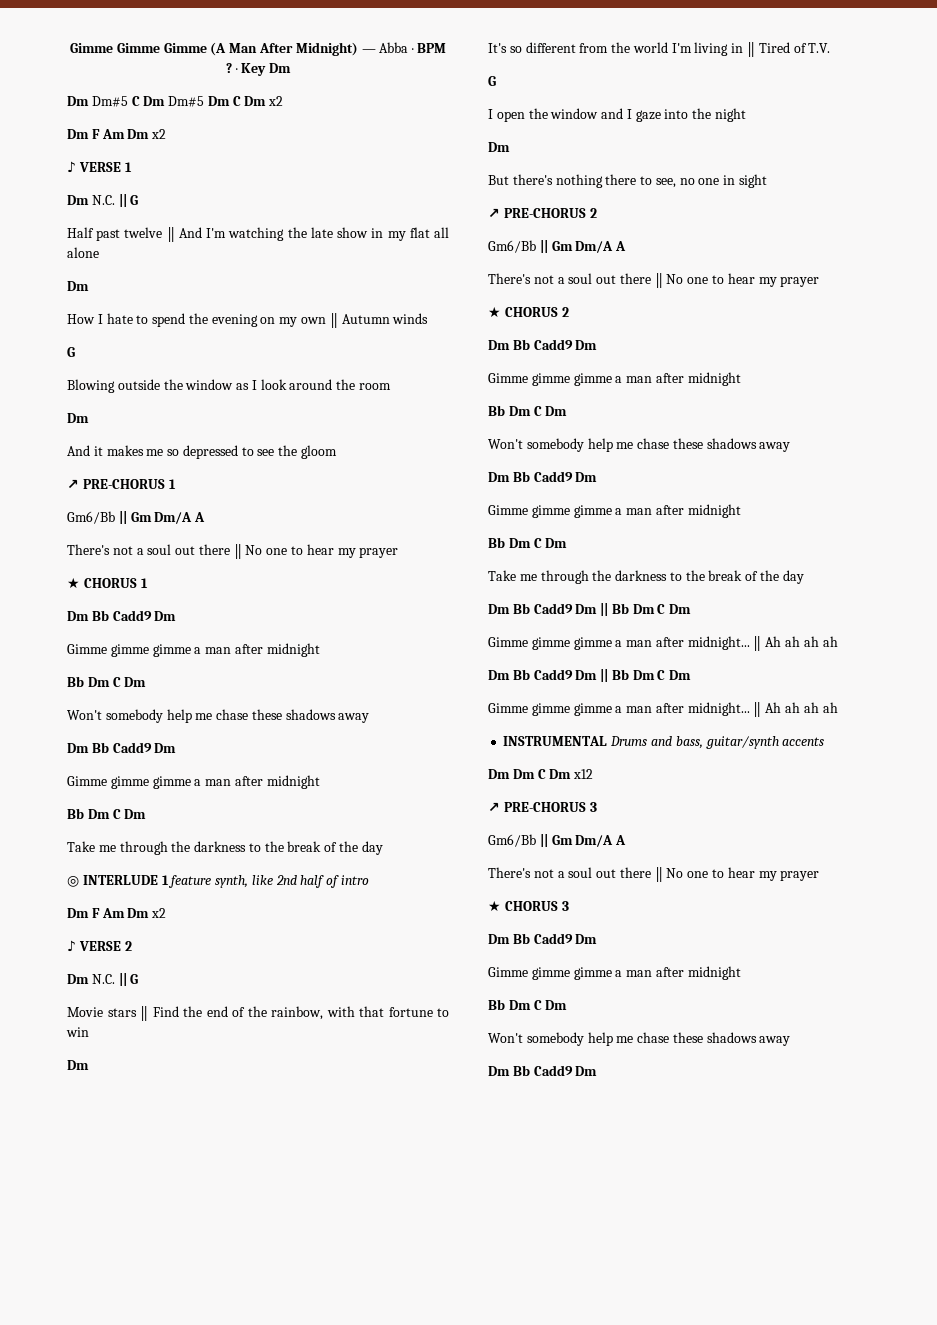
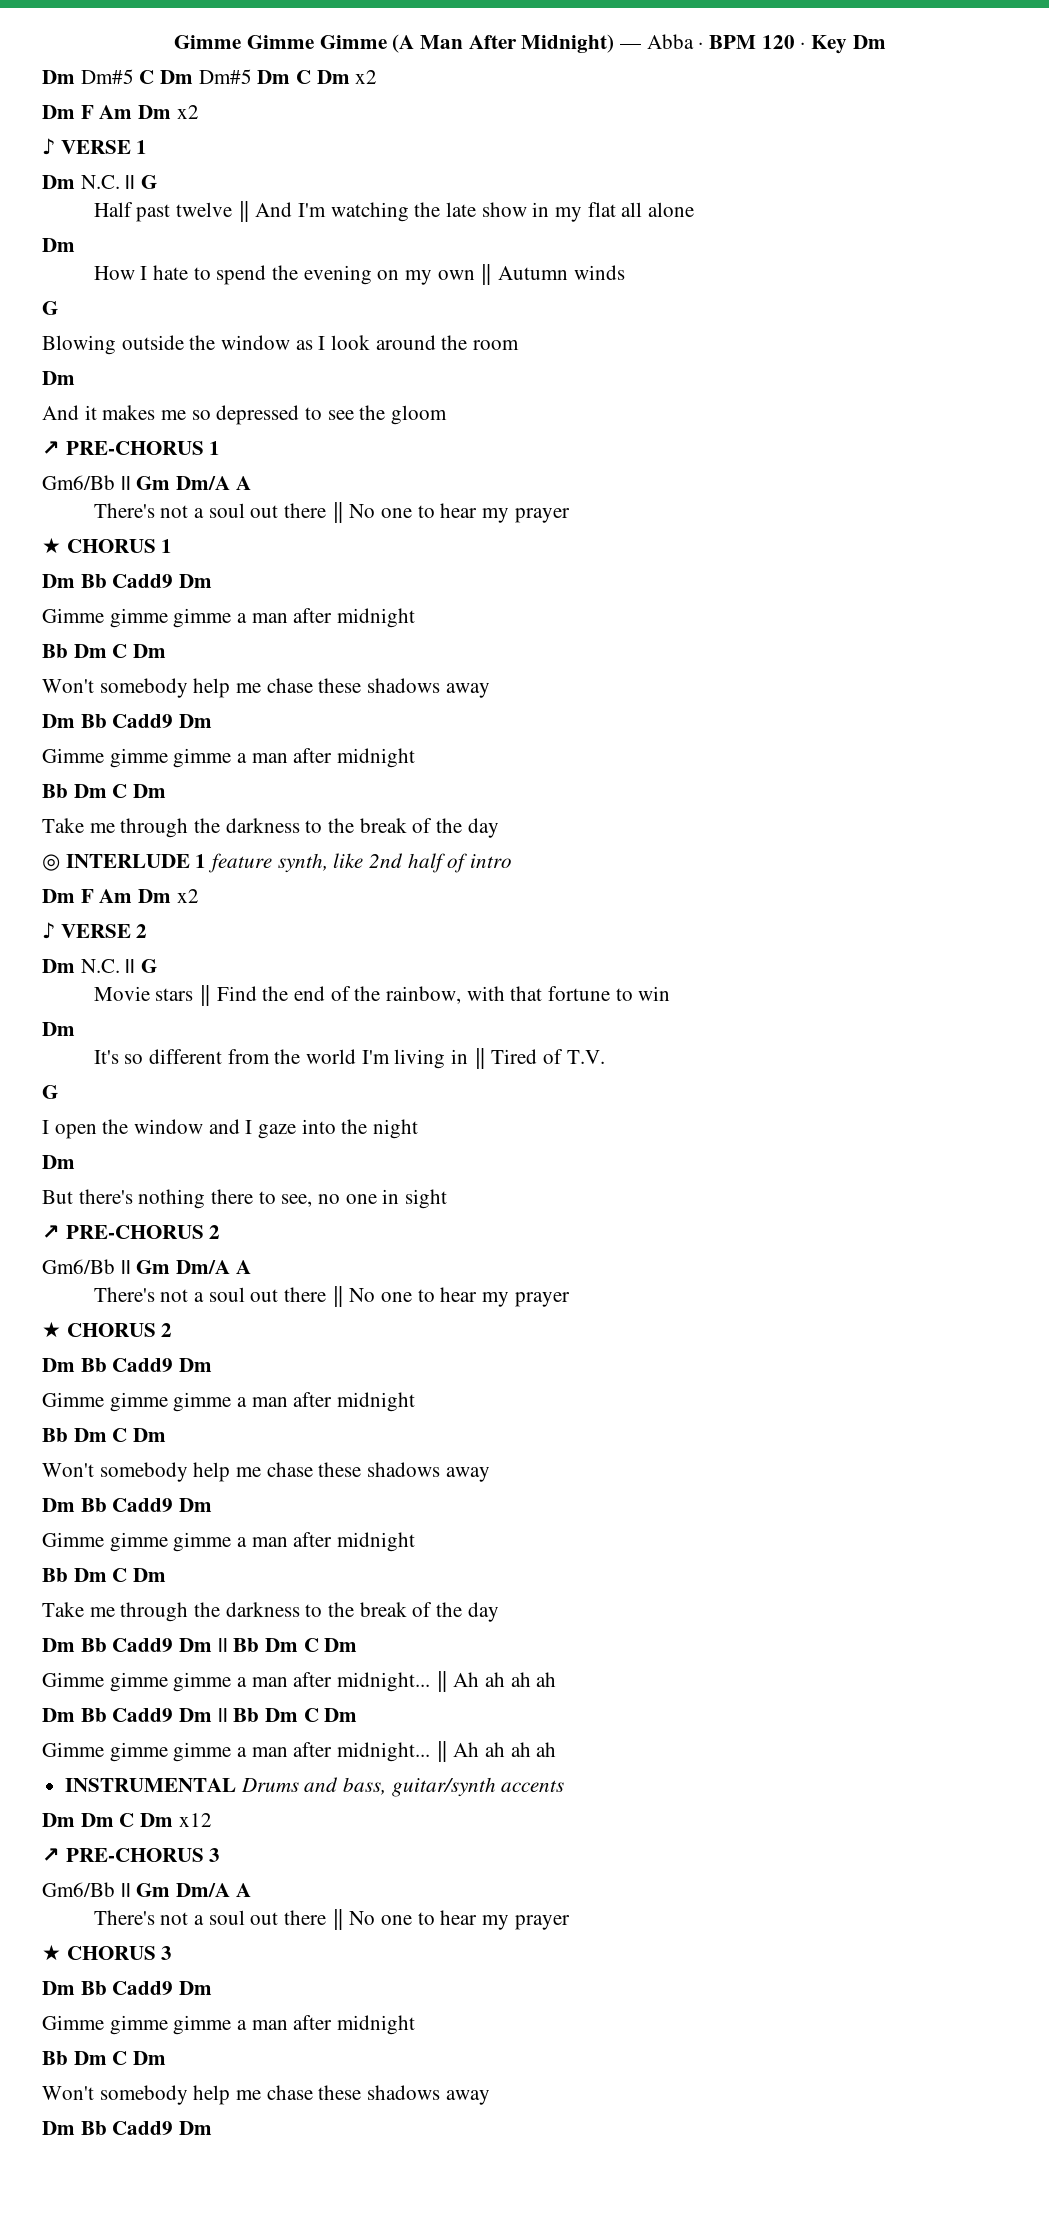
- Gimme Gimme Gimme (A Man After Midnight) — Abba · BPM ? · Key Dm
+ Gimme Gimme Gimme (A Man After Midnight) — Abba · BPM 120 · Key Dm

